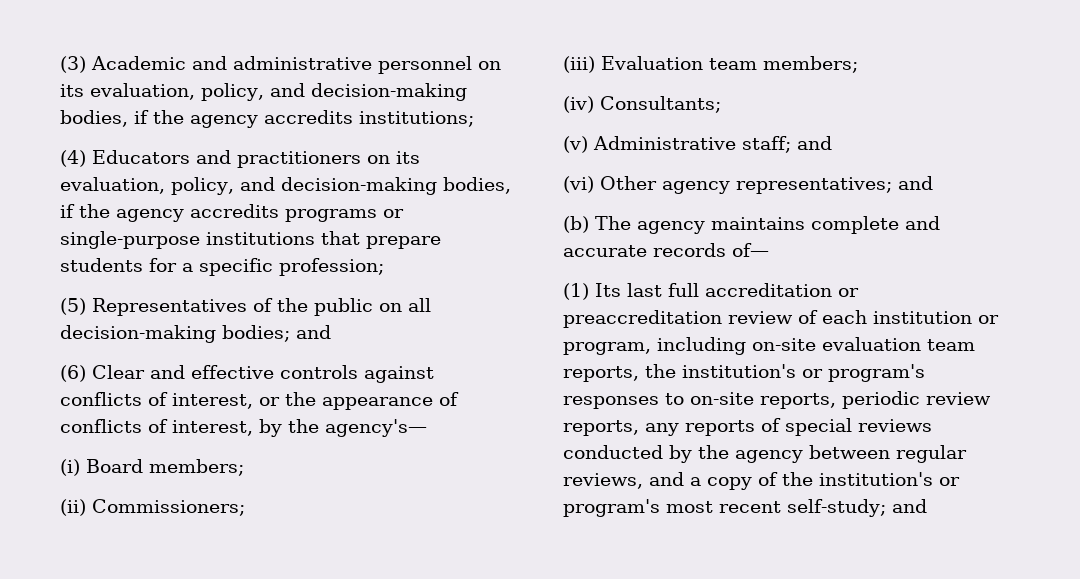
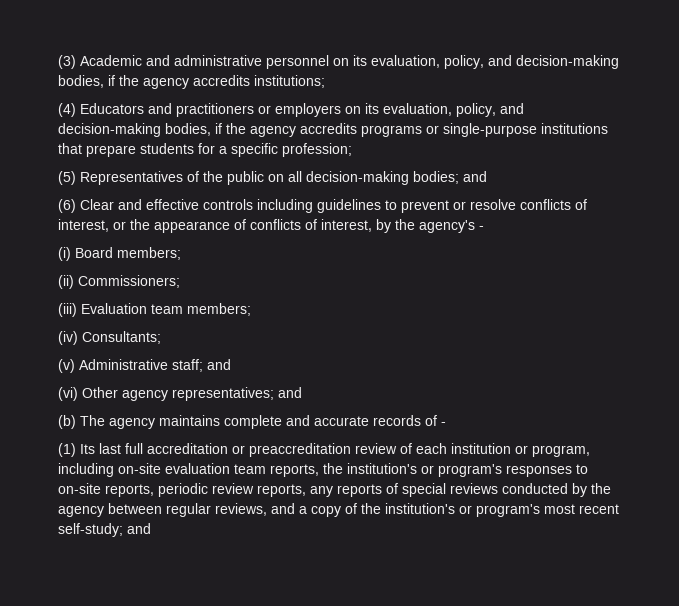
- (4) Educators and practitioners on its evaluation, policy, and decision-making bodies, if the agency accredits programs or single-purpose institutions that prepare students for a specific profession;
+ (4) Educators and practitioners or employers on its evaluation, policy, and decision-making bodies, if the agency accredits programs or single-purpose institutions that prepare students for a specific profession;
- (6) Clear and effective controls against conflicts of interest, or the appearance of conflicts of interest, by the agency's—
+ (6) Clear and effective controls including guidelines to prevent or resolve conflicts of interest, or the appearance of conflicts of interest, by the agency's -
- (b) The agency maintains complete and accurate records of—
+ (b) The agency maintains complete and accurate records of -

